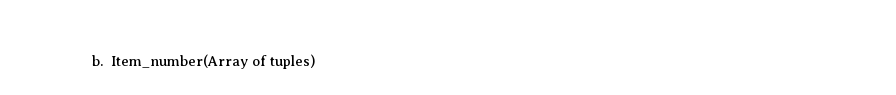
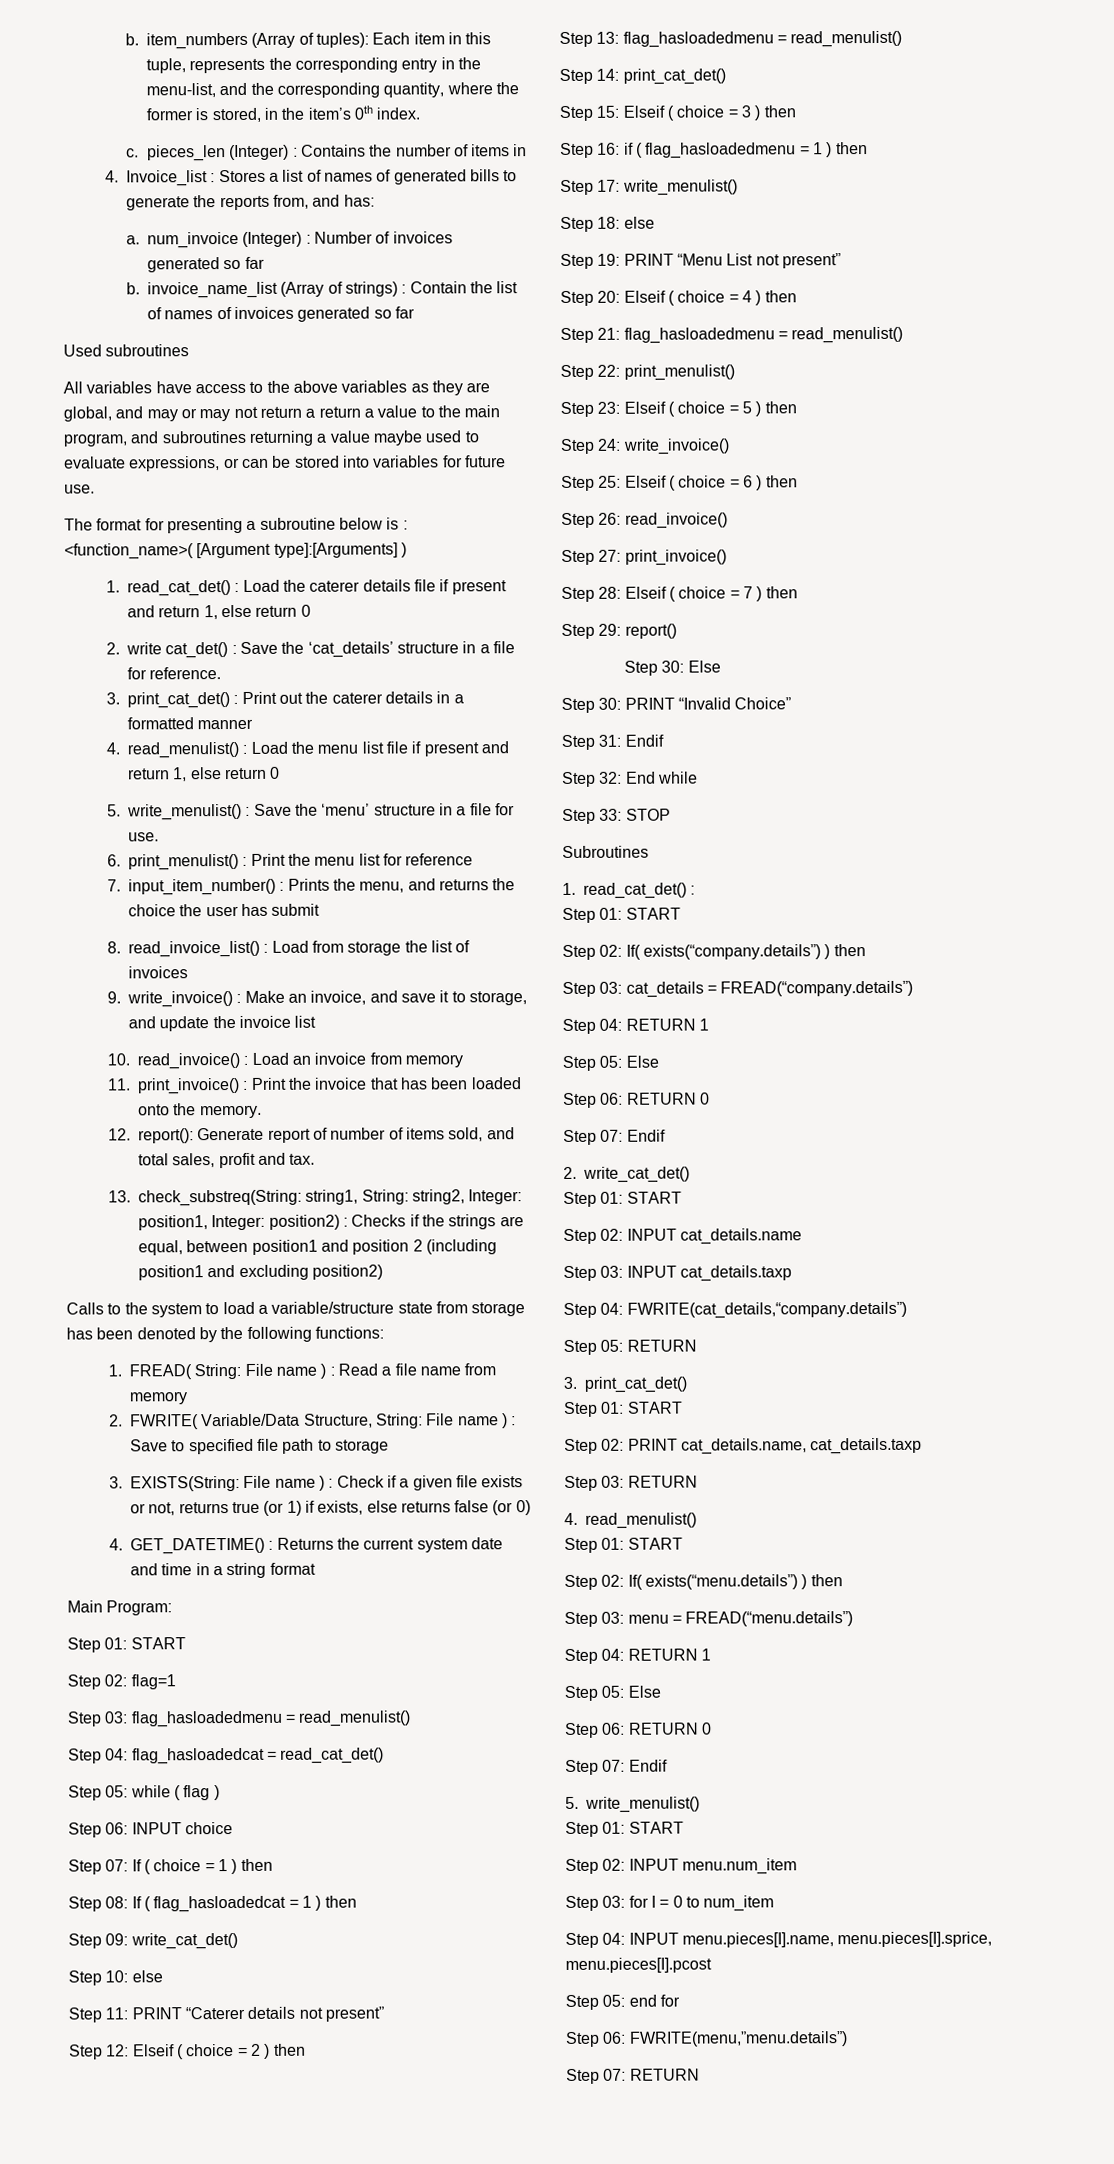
- b. Item_number(Array of tuples)
+ b. item_numbers (Array of tuples): Each item in this tuple, represents the corresponding entry in the menu-list, and the corresponding quantity, where the former is stored, in the item’s 0th index.
+ c. pieces_len (Integer) : Contains the number of items in
+ 4. Invoice_list : Stores a list of names of generated bills to generate the reports from, and has:
+ a. num_invoice (Integer) : Number of invoices generated so far
+ b. invoice_name_list (Array of strings) : Contain the list of names of invoices generated so far
+ Used subroutines
+ All variables have access to the above variables as they are global, and may or may not return a return a value to the main program, and subroutines returning a value maybe used to evaluate expressions, or can be stored into variables for future use.
+ The format for presenting a subroutine below is : <function_name>( [Argument type]:[Arguments] )
+ 1. read_cat_det() : Load the caterer details file if present and return 1, else return 0
+ 2. write cat_det() : Save the ‘cat_details’ structure in a file for reference.
+ 3. print_cat_det() : Print out the caterer details in a formatted manner
+ 4. read_menulist() : Load the menu list file if present and return 1, else return 0
+ 5. write_menulist() : Save the ‘menu’ structure in a file for use.
+ 6. print_menulist() : Print the menu list for reference
+ 7. input_item_number() : Prints the menu, and returns the choice the user has submit
+ 8. read_invoice_list() : Load from storage the list of invoices
+ 9. write_invoice() : Make an invoice, and save it to storage, and update the invoice list
+ 10. read_invoice() : Load an invoice from memory
+ 11. print_invoice() : Print the invoice that has been loaded onto the memory.
+ 12. report(): Generate report of number of items sold, and total sales, profit and tax.
+ 13. check_substreq(String: string1, String: string2, Integer: position1, Integer: position2) : Checks if the strings are equal, between position1 and position 2 (including position1 and excluding position2)
+ Calls to the system to load a variable/structure state from storage has been denoted by the following functions:
+ 1. FREAD( String: File name ) : Read a file name from memory
+ 2. FWRITE( Variable/Data Structure, String: File name ) : Save to specified file path to storage
+ 3. EXISTS(String: File name ) : Check if a given file exists or not, returns true (or 1) if exists, else returns false (or 0)
+ 4. GET_DATETIME() : Returns the current system date and time in a string format
+ Main Program:
+ Step 01: START
+ Step 02: flag=1
+ Step 03: flag_hasloadedmenu = read_menulist()
+ Step 04: flag_hasloadedcat = read_cat_det()
+ Step 05: while ( flag )
+ Step 06: INPUT choice
+ Step 07: If ( choice = 1 ) then
+ Step 08: If ( flag_hasloadedcat = 1 ) then
+ Step 09: write_cat_det()
+ Step 10: else
+ Step 11: PRINT “Caterer details not present”
+ Step 12: Elseif ( choice = 2 ) then
+ Step 13: flag_hasloadedmenu = read_menulist()
+ Step 14: print_cat_det()
+ Step 15: Elseif ( choice = 3 ) then
+ Step 16: if ( flag_hasloadedmenu = 1 ) then
+ Step 17: write_menulist()
+ Step 18: else
+ Step 19: PRINT “Menu List not present”
+ Step 20: Elseif ( choice = 4 ) then
+ Step 21: flag_hasloadedmenu = read_menulist()
+ Step 22: print_menulist()
+ Step 23: Elseif ( choice = 5 ) then
+ Step 24: write_invoice()
+ Step 25: Elseif ( choice = 6 ) then
+ Step 26: read_invoice()
+ Step 27: print_invoice()
+ Step 28: Elseif ( choice = 7 ) then
+ Step 29: report()
+ Step 30: Else
+ Step 30: PRINT “Invalid Choice”
+ Step 31: Endif
+ Step 32: End while
+ Step 33: STOP
+ Subroutines
+ 1. read_cat_det() :
+ Step 01: START
+ Step 02: If( exists(“company.details”) ) then
+ Step 03: cat_details = FREAD(“company.details”)
+ Step 04: RETURN 1
+ Step 05: Else
+ Step 06: RETURN 0
+ Step 07: Endif
+ 2. write_cat_det()
+ Step 01: START
+ Step 02: INPUT cat_details.name
+ Step 03: INPUT cat_details.taxp
+ Step 04: FWRITE(cat_details,“company.details”)
+ Step 05: RETURN
+ 3. print_cat_det()
+ Step 01: START
+ Step 02: PRINT cat_details.name, cat_details.taxp
+ Step 03: RETURN
+ 4. read_menulist()
+ Step 01: START
+ Step 02: If( exists(“menu.details”) ) then
+ Step 03: menu = FREAD(“menu.details”)
+ Step 04: RETURN 1
+ Step 05: Else
+ Step 06: RETURN 0
+ Step 07: Endif
+ 5. write_menulist()
+ Step 01: START
+ Step 02: INPUT menu.num_item
+ Step 03: for I = 0 to num_item
+ Step 04: INPUT menu.pieces[I].name, menu.pieces[I].sprice, menu.pieces[I].pcost
+ Step 05: end for
+ Step 06: FWRITE(menu,”menu.details”)
+ Step 07: RETURN

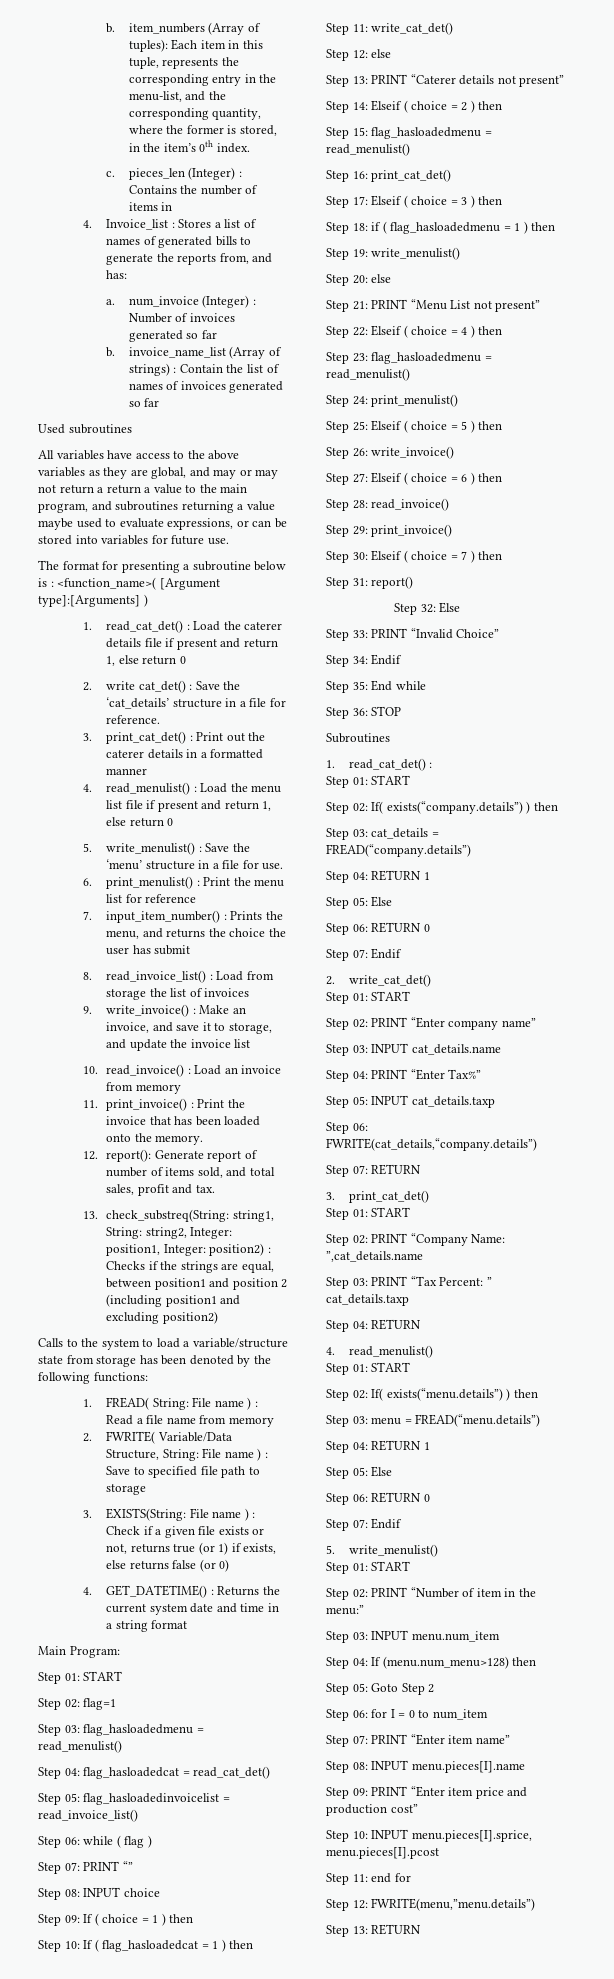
- Step 05: while ( flag )
+ Step 05: flag_hasloadedinvoicelist = read_invoice_list()
+ Step 06: while ( flag )
- Step 06: INPUT choice
+ Step 07: PRINT “”
+ Step 08: INPUT choice
- Step 07: If ( choice = 1 ) then
+ Step 09: If ( choice = 1 ) then
- Step 08: If ( flag_hasloadedcat = 1 ) then
+ Step 10: If ( flag_hasloadedcat = 1 ) then
- Step 09: write_cat_det()
- Step 10: else
- Step 11: PRINT “Caterer details not present”
+ Step 11: write_cat_det()
+ Step 12: else
+ Step 13: PRINT “Caterer details not present”
- Step 12: Elseif ( choice = 2 ) then
+ Step 14: Elseif ( choice = 2 ) then
- Step 13: flag_hasloadedmenu = read_menulist()
- Step 14: print_cat_det()
- Step 15: Elseif ( choice = 3 ) then
+ Step 15: flag_hasloadedmenu = read_menulist()
+ Step 16: print_cat_det()
+ Step 17: Elseif ( choice = 3 ) then
- Step 16: if ( flag_hasloadedmenu = 1 ) then
+ Step 18: if ( flag_hasloadedmenu = 1 ) then
- Step 17: write_menulist()
- Step 18: else
- Step 19: PRINT “Menu List not present”
+ Step 19: write_menulist()
+ Step 20: else
+ Step 21: PRINT “Menu List not present”
- Step 20: Elseif ( choice = 4 ) then
+ Step 22: Elseif ( choice = 4 ) then
- Step 21: flag_hasloadedmenu = read_menulist()
- Step 22: print_menulist()
+ Step 23: flag_hasloadedmenu = read_menulist()
+ Step 24: print_menulist()
- Step 23: Elseif ( choice = 5 ) then
+ Step 25: Elseif ( choice = 5 ) then
- Step 24: write_invoice()
+ Step 26: write_invoice()
- Step 25: Elseif ( choice = 6 ) then
+ Step 27: Elseif ( choice = 6 ) then
- Step 26: read_invoice()
+ Step 28: read_invoice()
- Step 27: print_invoice()
+ Step 29: print_invoice()
- Step 28: Elseif ( choice = 7 ) then
+ Step 30: Elseif ( choice = 7 ) then
- Step 29: report()
+ Step 31: report()
- Step 30: Else
- Step 30: PRINT “Invalid Choice”
+ Step 32: Else
+ Step 33: PRINT “Invalid Choice”
- Step 31: Endif
+ Step 34: Endif
- Step 32: End while
+ Step 35: End while
- Step 33: STOP
+ Step 36: STOP
- Step 02: INPUT cat_details.name
- Step 03: INPUT cat_details.taxp
+ Step 02: PRINT “Enter company name”
+ Step 03: INPUT cat_details.name
+ Step 04: PRINT “Enter Tax%”
+ Step 05: INPUT cat_details.taxp
- Step 04: FWRITE(cat_details,“company.details”)
+ Step 06: FWRITE(cat_details,“company.details”)
- Step 05: RETURN
+ Step 07: RETURN
- Step 02: PRINT cat_details.name, cat_details.taxp
- Step 03: RETURN
+ Step 02: PRINT “Company Name: ”,cat_details.name
+ Step 03: PRINT “Tax Percent: ” cat_details.taxp
+ Step 04: RETURN
- Step 02: INPUT menu.num_item
- Step 03: for I = 0 to num_item
+ Step 02: PRINT “Number of item in the menu:”
+ Step 03: INPUT menu.num_item
+ Step 04: If (menu.num_menu>128) then
+ Step 05: Goto Step 2
+ Step 06: for I = 0 to num_item
- Step 04: INPUT menu.pieces[I].name, menu.pieces[I].sprice, menu.pieces[I].pcost
+ Step 07: PRINT “Enter item name”
+ Step 08: INPUT menu.pieces[I].name
+ Step 09: PRINT “Enter item price and production cost”
+ Step 10: INPUT menu.pieces[I].sprice, menu.pieces[I].pcost
- Step 05: end for
+ Step 11: end for
- Step 06: FWRITE(menu,”menu.details”)
+ Step 12: FWRITE(menu,”menu.details”)
- Step 07: RETURN
+ Step 13: RETURN

